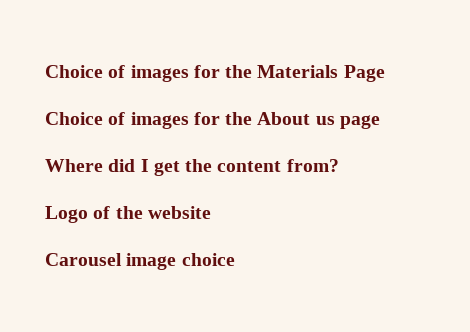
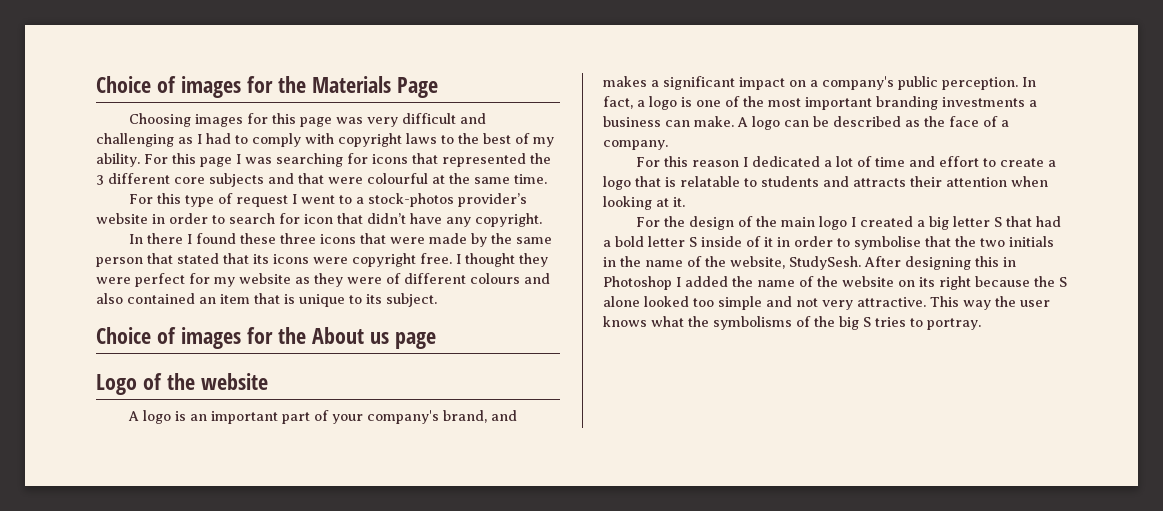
+ Choosing images for this page was very difficult and challenging as I had to comply with copyright laws to the best of my ability. For this page I was searching for icons that represented the 3 different core subjects and that were colourful at the same time.
+ For this type of request I went to a stock-photos provider’s website in order to search for icon that didn’t have any copyright.
+ In there I found these three icons that were made by the same person that stated that its icons were copyright free. I thought they were perfect for my website as they were of different colours and also contained an item that is unique to its subject.
- Where did I get the content from?
  Logo of the website
- Carousel image choice
+ A logo is an important part of your company's brand, and makes a significant impact on a company's public perception. In fact, a logo is one of the most important branding investments a business can make. A logo can be described as the face of a company.
+ For this reason I dedicated a lot of time and effort to create a logo that is relatable to students and attracts their attention when looking at it.
+ For the design of the main logo I created a big letter S that had a bold letter S inside of it in order to symbolise that the two initials in the name of the website, StudySesh. After designing this in Photoshop I added the name of the website on its right because the S alone looked too simple and not very attractive. This way the user knows what the symbolisms of the big S tries to portray.

